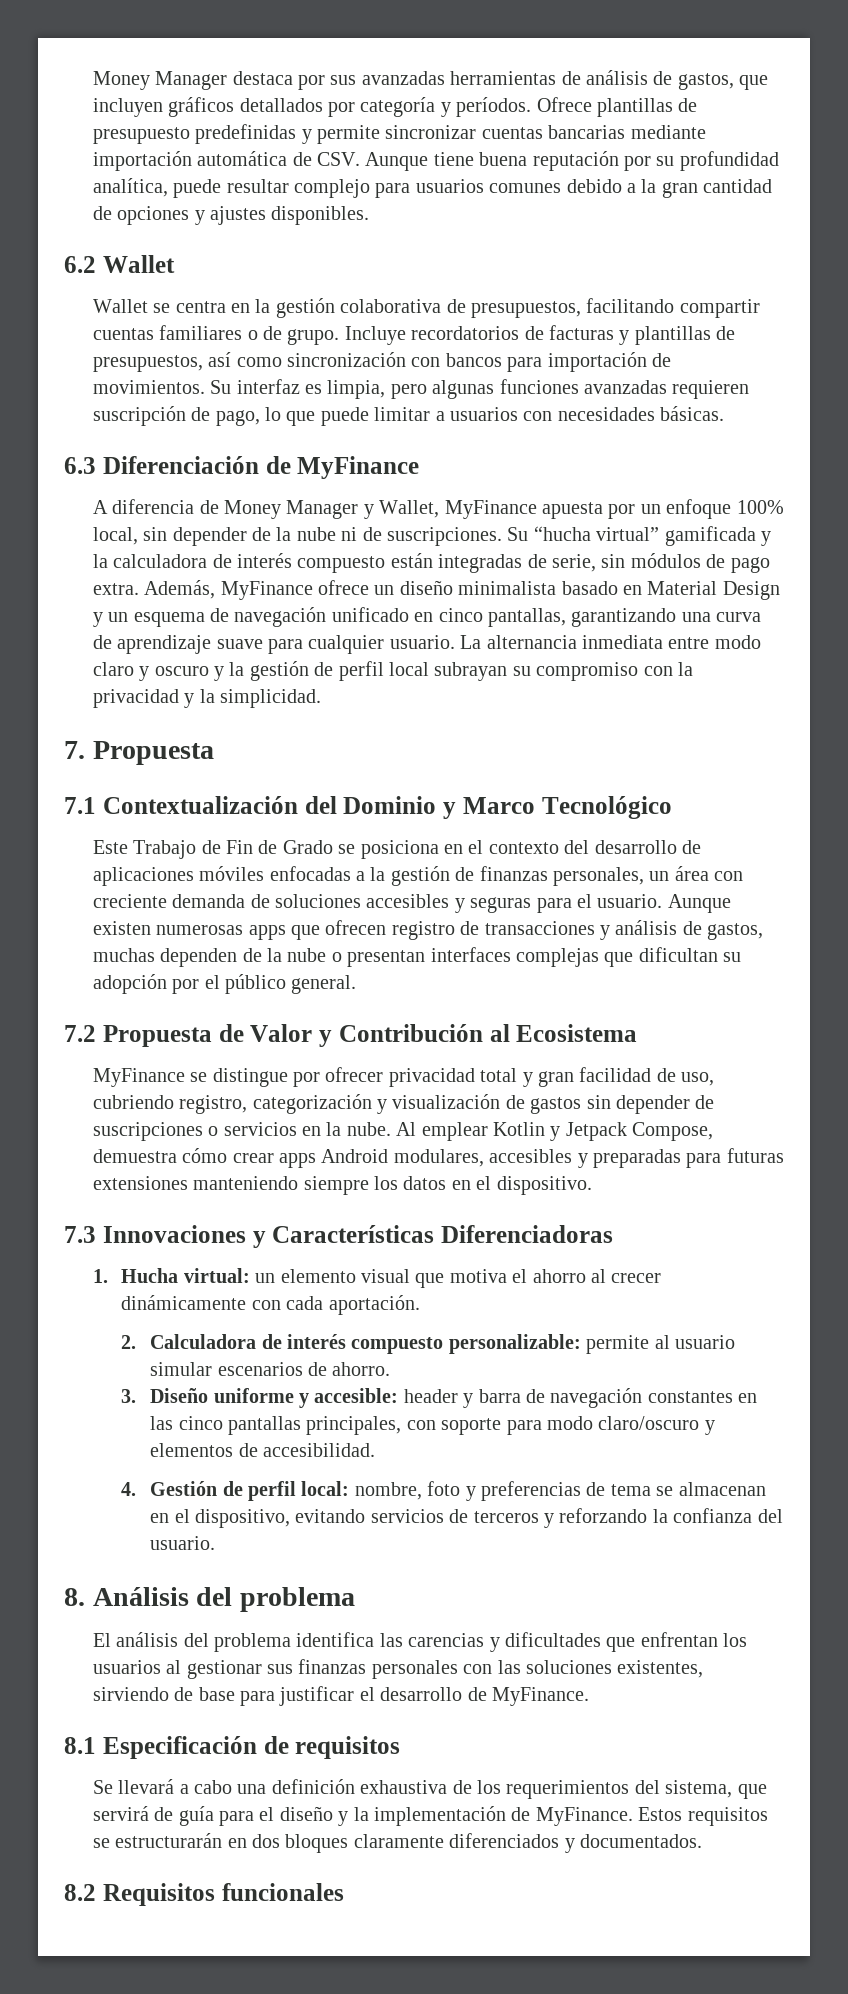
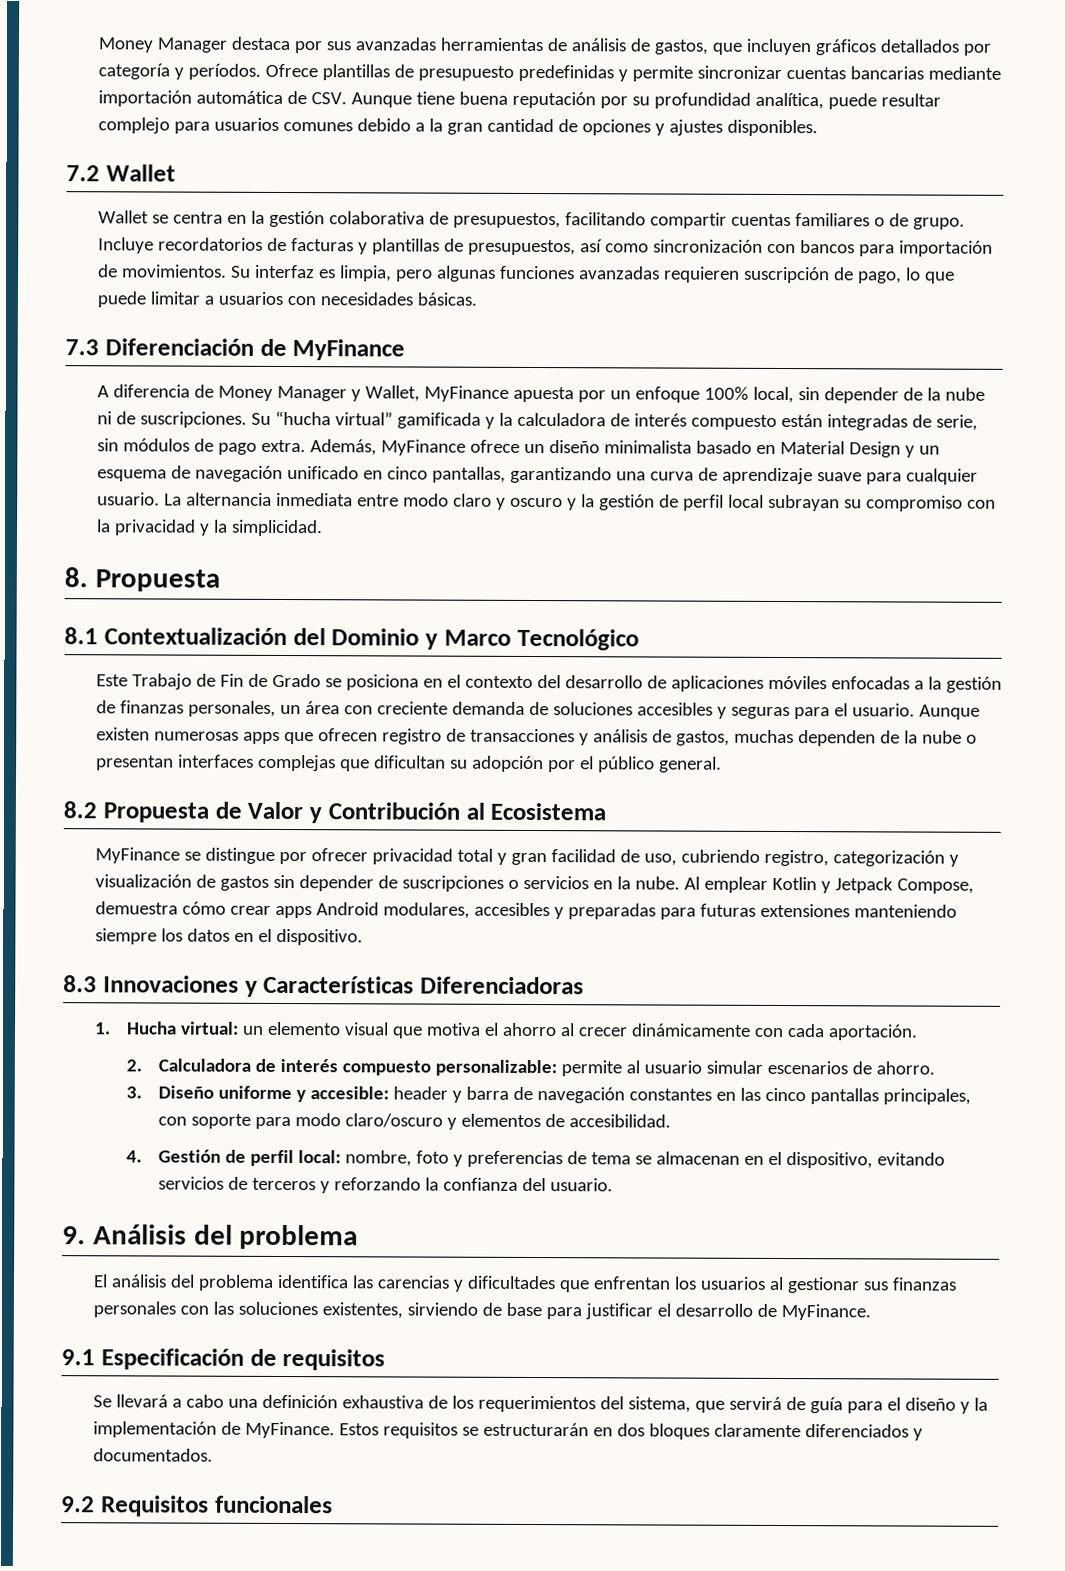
- 6.2 Wallet
+ 7.2 Wallet
- 6.3 Diferenciación de MyFinance
+ 7.3 Diferenciación de MyFinance
- 7. Propuesta
+ 8. Propuesta
- 7.1 Contextualización del Dominio y Marco Tecnológico
+ 8.1 Contextualización del Dominio y Marco Tecnológico
- 7.2 Propuesta de Valor y Contribución al Ecosistema
+ 8.2 Propuesta de Valor y Contribución al Ecosistema
- 7.3 Innovaciones y Características Diferenciadoras
+ 8.3 Innovaciones y Características Diferenciadoras
- 8. Análisis del problema
+ 9. Análisis del problema
- 8.1 Especificación de requisitos
+ 9.1 Especificación de requisitos
- 8.2 Requisitos funcionales
+ 9.2 Requisitos funcionales

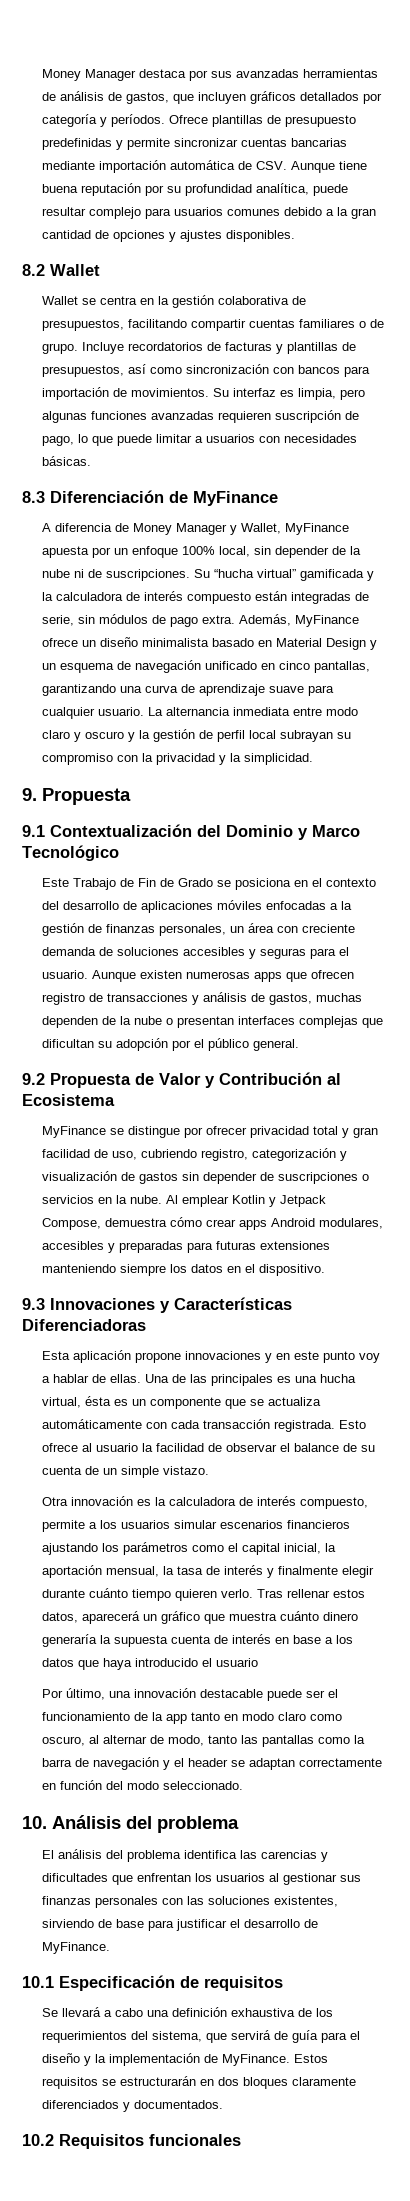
- 7.2 Wallet
+ 8.2 Wallet
- 7.3 Diferenciación de MyFinance
+ 8.3 Diferenciación de MyFinance
- 8. Propuesta
+ 9. Propuesta
- 8.1 Contextualización del Dominio y Marco Tecnológico
+ 9.1 Contextualización del Dominio y Marco Tecnológico
- 8.2 Propuesta de Valor y Contribución al Ecosistema
+ 9.2 Propuesta de Valor y Contribución al Ecosistema
- 8.3 Innovaciones y Características Diferenciadoras
+ 9.3 Innovaciones y Características Diferenciadoras
- 1. Hucha virtual: un elemento visual que motiva el ahorro al crecer dinámicamente con cada aportación.
- 2. Calculadora de interés compuesto personalizable: permite al usuario simular escenarios de ahorro.
- 3. Diseño uniforme y accesible: header y barra de navegación constantes en las cinco pantallas principales, con soporte para modo claro/oscuro y elementos de accesibilidad.
- 4. Gestión de perfil local: nombre, foto y preferencias de tema se almacenan en el dispositivo, evitando servicios de terceros y reforzando la confianza del usuario.
- 9. Análisis del problema
+ Esta aplicación propone innovaciones y en este punto voy a hablar de ellas. Una de las principales es una hucha virtual, ésta es un componente que se actualiza automáticamente con cada transacción registrada. Esto ofrece al usuario la facilidad de observar el balance de su cuenta de un simple vistazo.
+ Otra innovación es la calculadora de interés compuesto, permite a los usuarios simular escenarios financieros ajustando los parámetros como el capital inicial, la aportación mensual, la tasa de interés y finalmente elegir durante cuánto tiempo quieren verlo. Tras rellenar estos datos, aparecerá un gráfico que muestra cuánto dinero generaría la supuesta cuenta de interés en base a los datos que haya introducido el usuario
+ Por último, una innovación destacable puede ser el funcionamiento de la app tanto en modo claro como oscuro, al alternar de modo, tanto las pantallas como la barra de navegación y el header se adaptan correctamente en función del modo seleccionado.
+ 10. Análisis del problema
- 9.1 Especificación de requisitos
+ 10.1 Especificación de requisitos
- 9.2 Requisitos funcionales
+ 10.2 Requisitos funcionales

